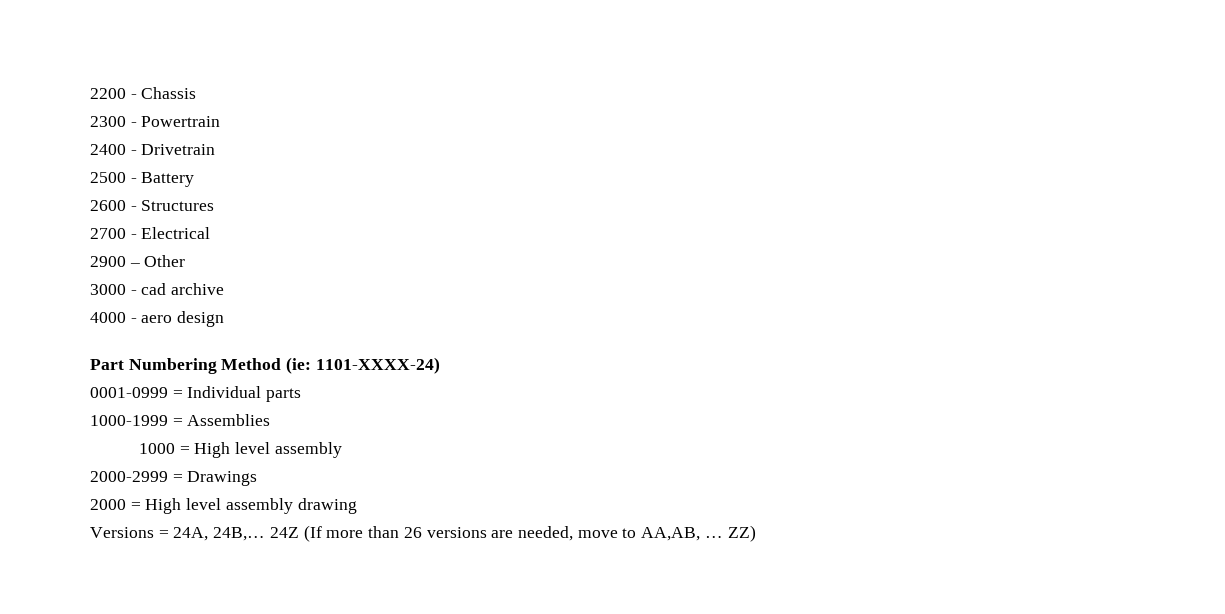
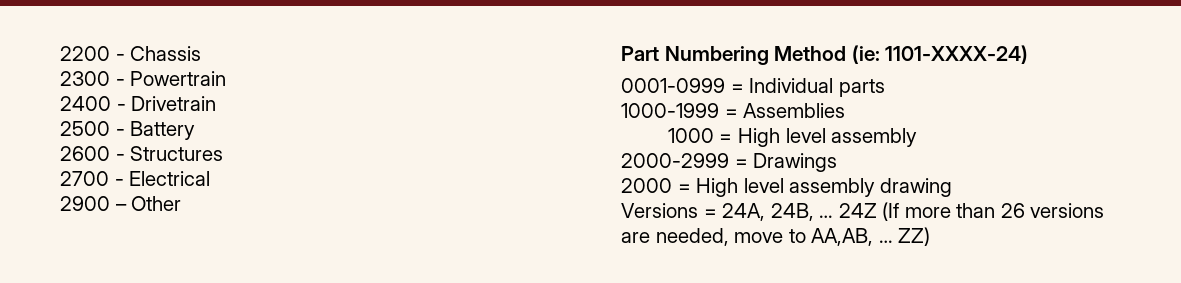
- 3000 - cad archive
- 4000 - aero design
- Versions = 24A, 24B,…
+ Versions = 24A, 24B, …

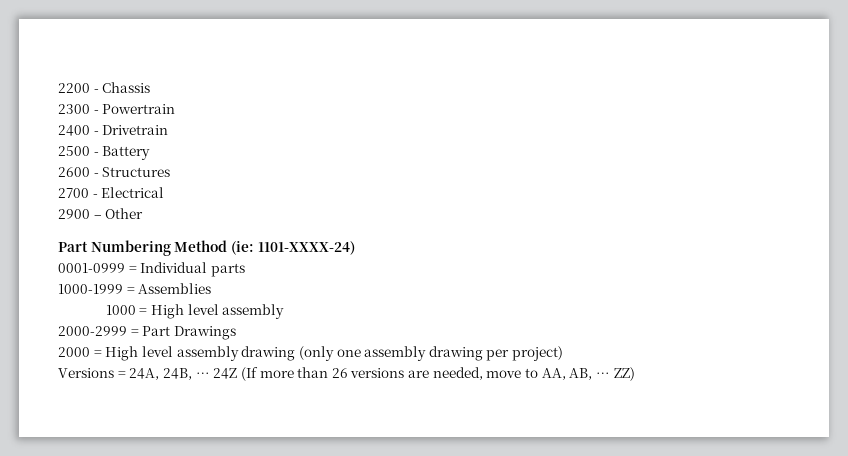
- 2000-2999 = Drawings
+ 2000-2999 = Part Drawings
- 2000 = High level assembly drawing
+ 2000 = High level assembly drawing (only one assembly drawing per project)
- 24Z (If more than 26 versions are needed, move to AA,AB, …
+ 24Z (If more than 26 versions are needed, move to AA, AB, …

